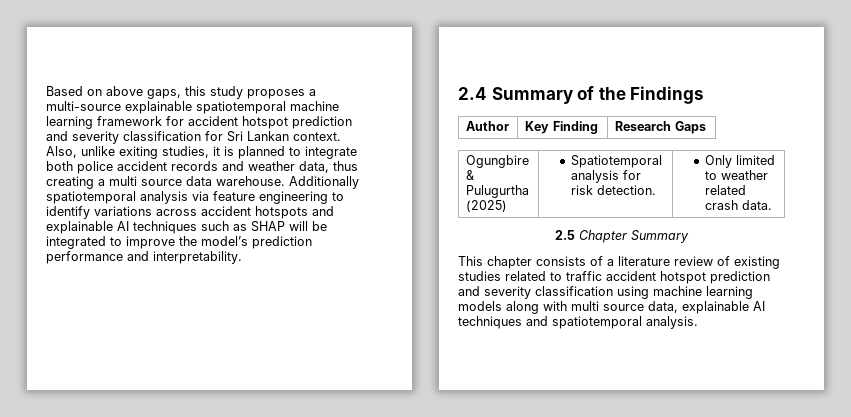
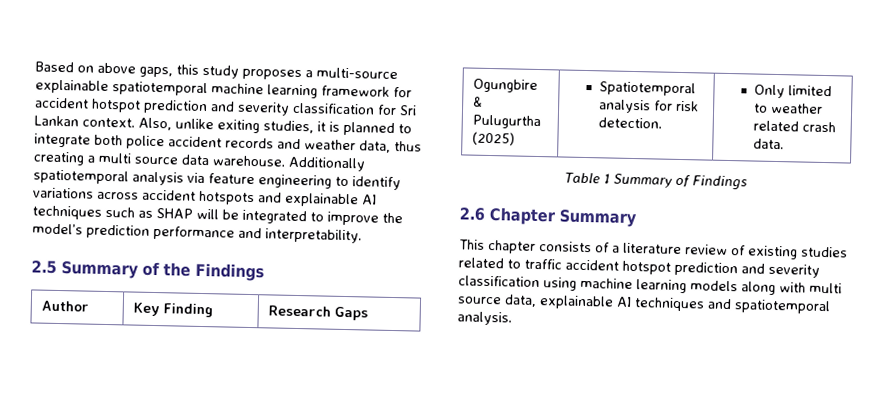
- 2.4 Summary of the Findings
+ 2.5 Summary of the Findings
- 2.5 Chapter Summary
+ Table 1 Summary of Findings
+ 2.6 Chapter Summary

